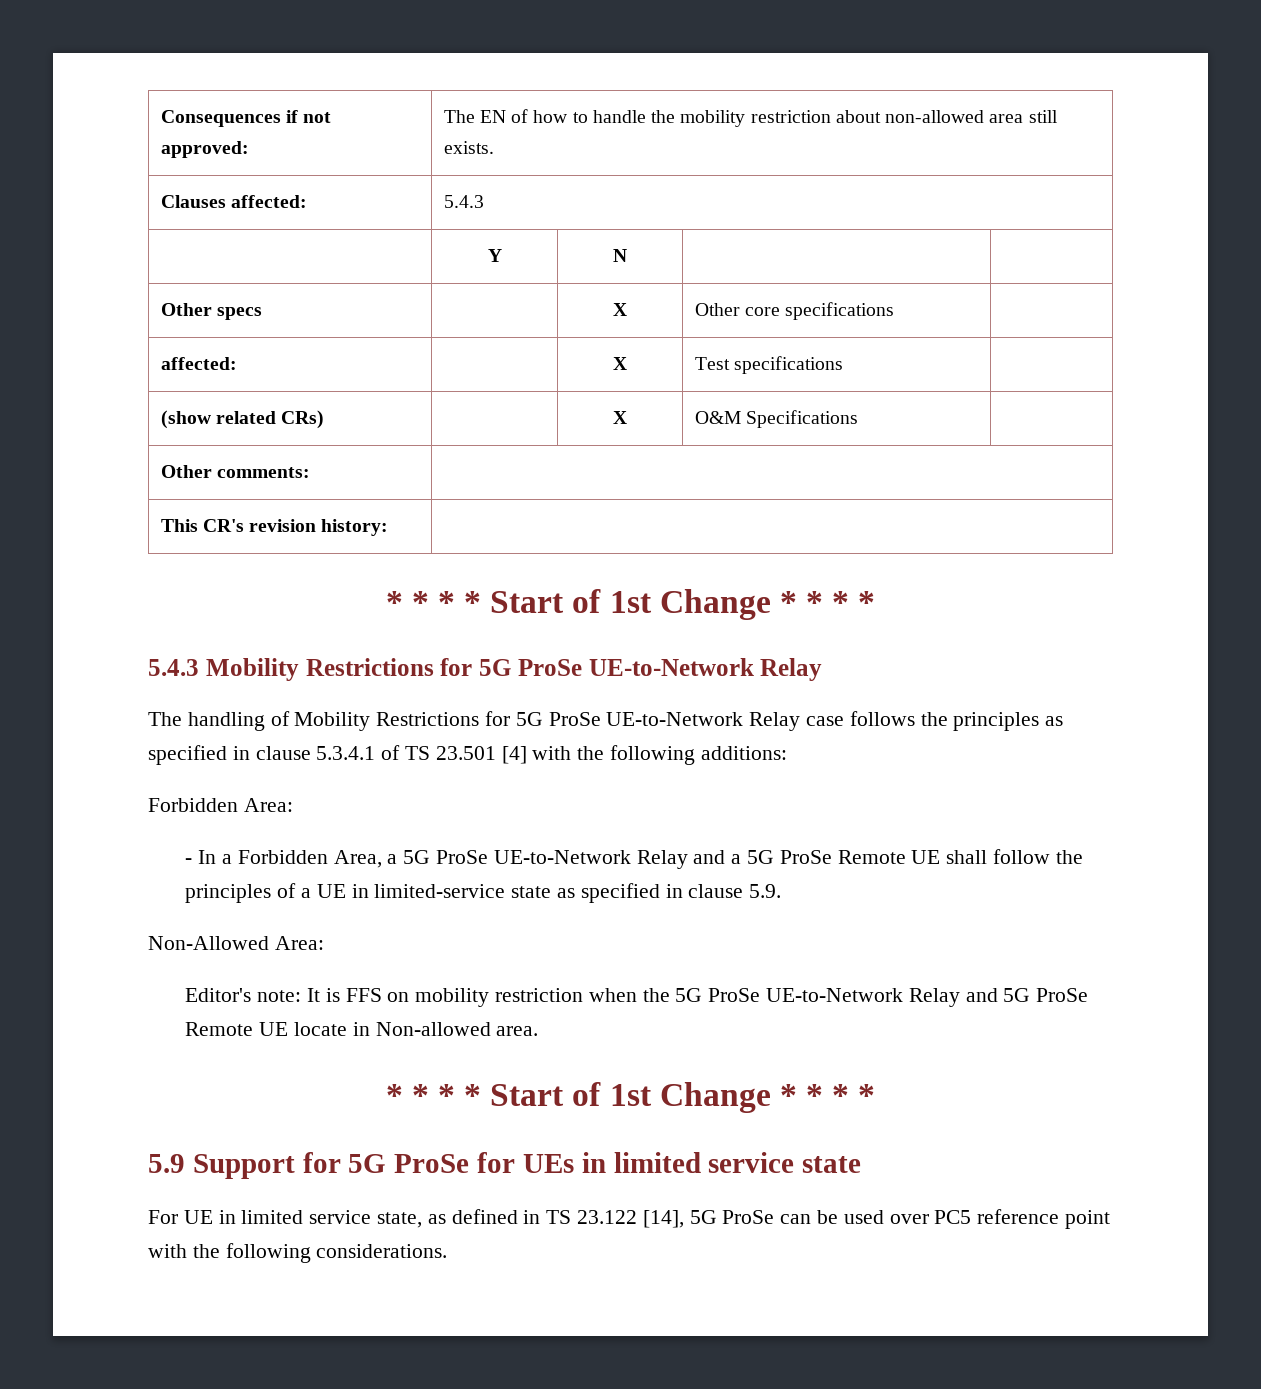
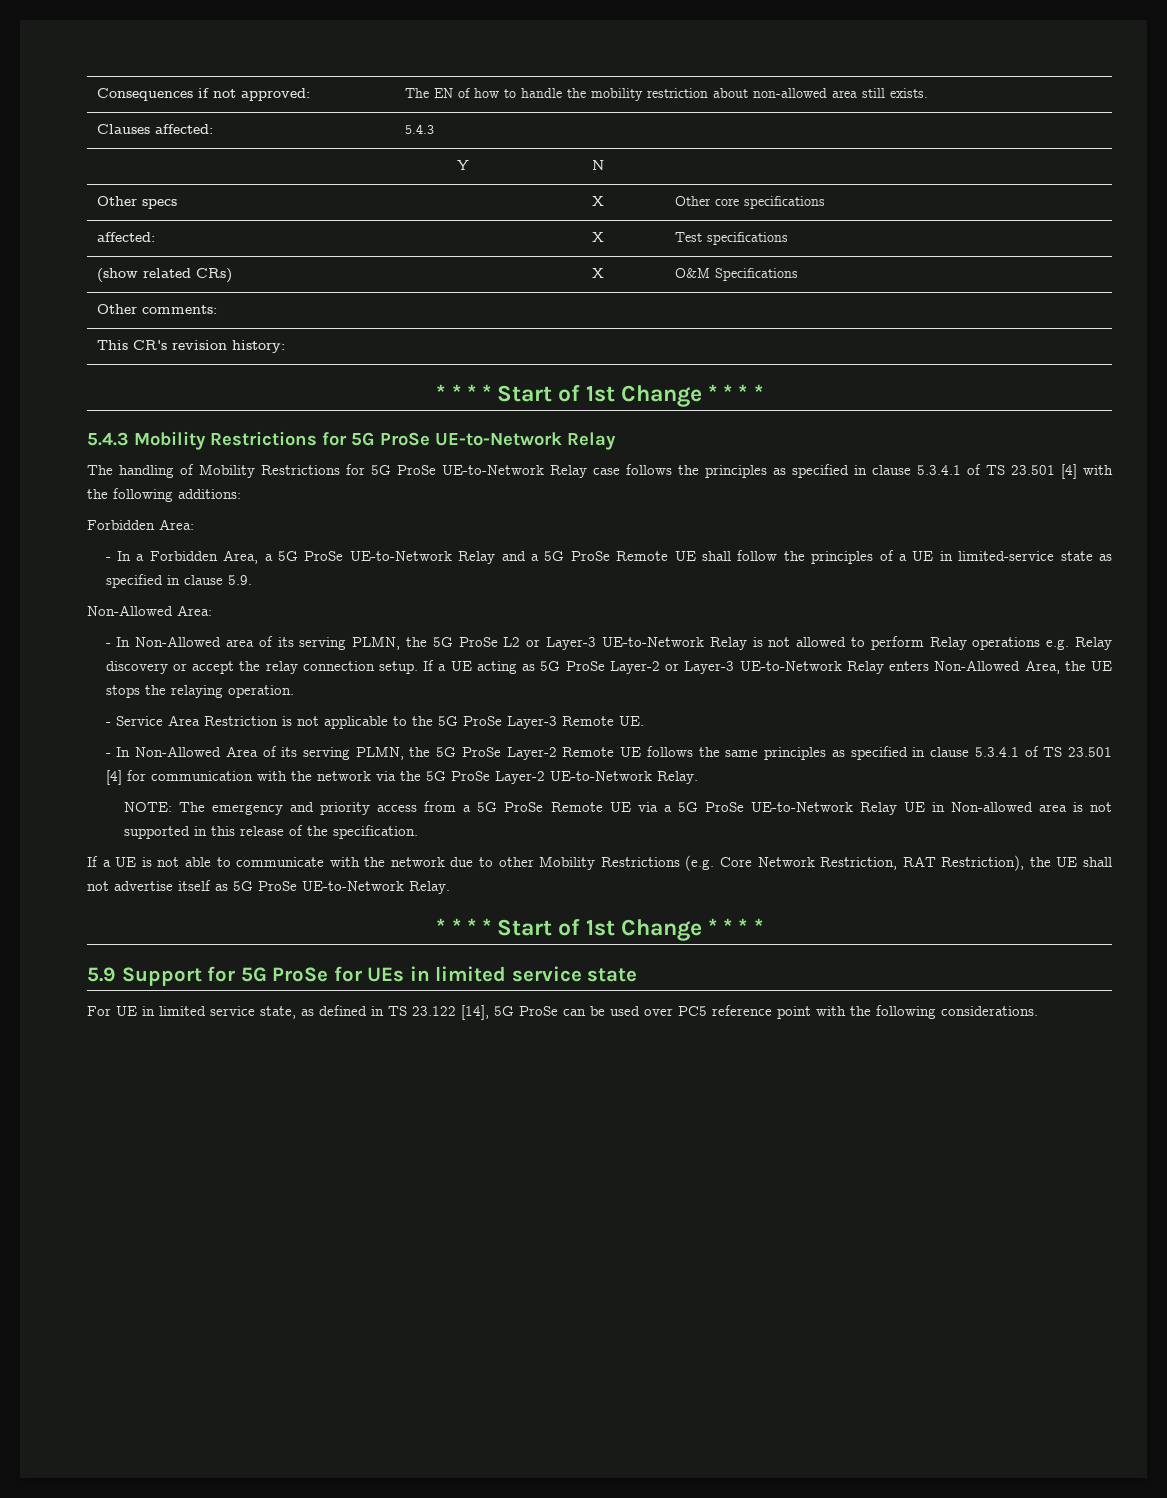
- Editor's note: It is FFS on mobility restriction when the 5G ProSe UE-to-Network Relay and 5G ProSe Remote UE locate in Non-allowed area.
+ - In Non-Allowed area of its serving PLMN, the 5G ProSe L2 or Layer-3 UE-to-Network Relay is not allowed to perform Relay operations e.g. Relay discovery or accept the relay connection setup. If a UE acting as 5G ProSe Layer-2 or Layer-3 UE-to-Network Relay enters Non-Allowed Area, the UE stops the relaying operation.
+ - Service Area Restriction is not applicable to the 5G ProSe Layer-3 Remote UE.
+ - In Non-Allowed Area of its serving PLMN, the 5G ProSe Layer-2 Remote UE follows the same principles as specified in clause 5.3.4.1 of TS 23.501 [4] for communication with the network via the 5G ProSe Layer-2 UE-to-Network Relay.
+ NOTE: The emergency and priority access from a 5G ProSe Remote UE via a 5G ProSe UE-to-Network Relay UE in Non-allowed area is not supported in this release of the specification.
+ If a UE is not able to communicate with the network due to other Mobility Restrictions (e.g. Core Network Restriction, RAT Restriction), the UE shall not advertise itself as 5G ProSe UE-to-Network Relay.

